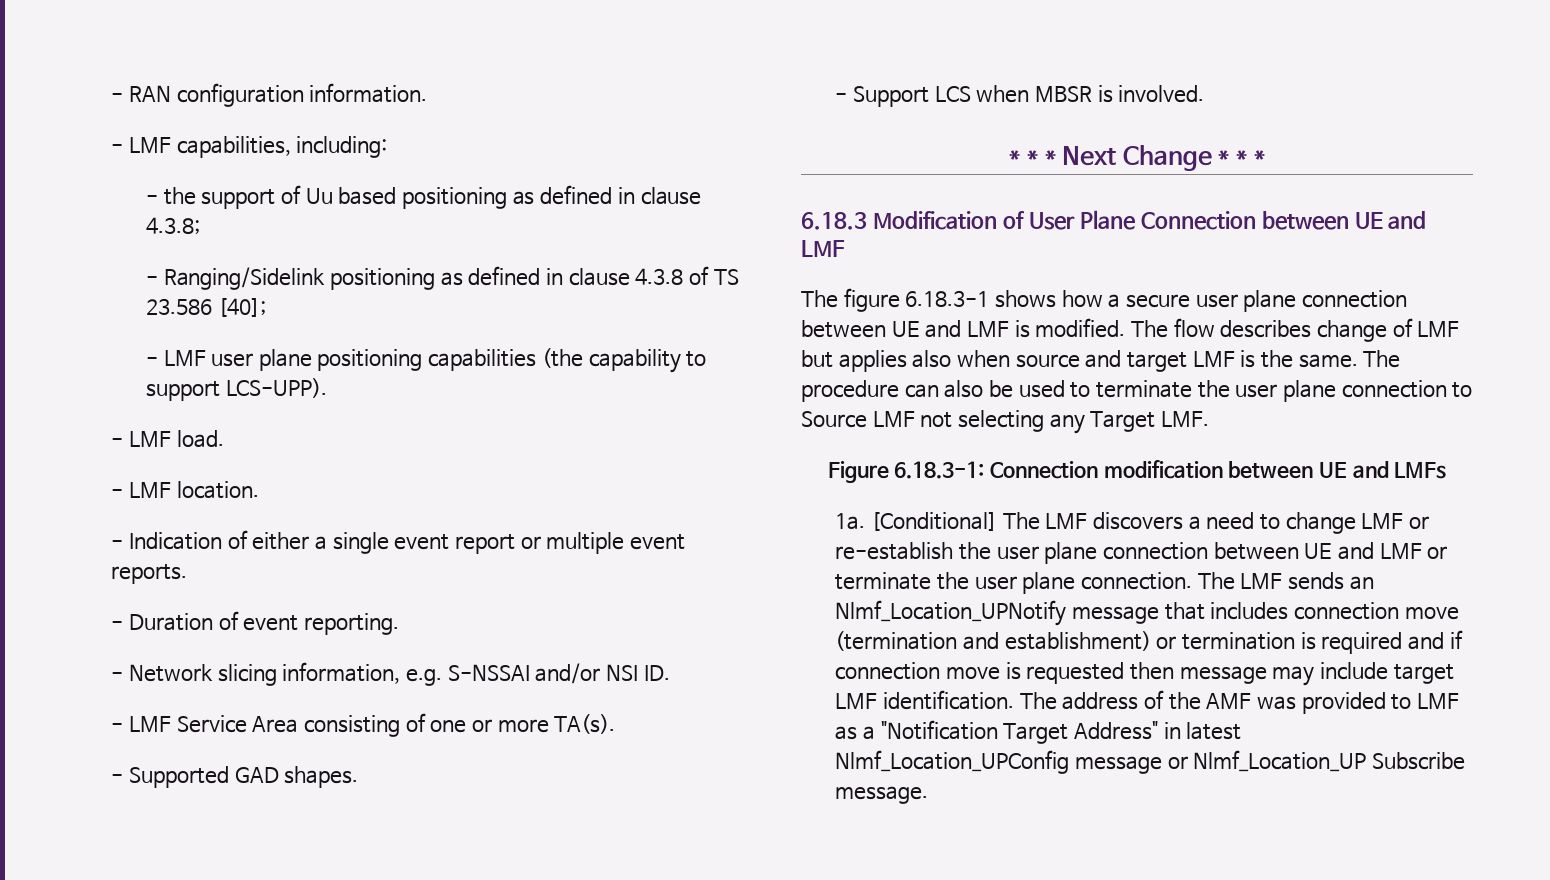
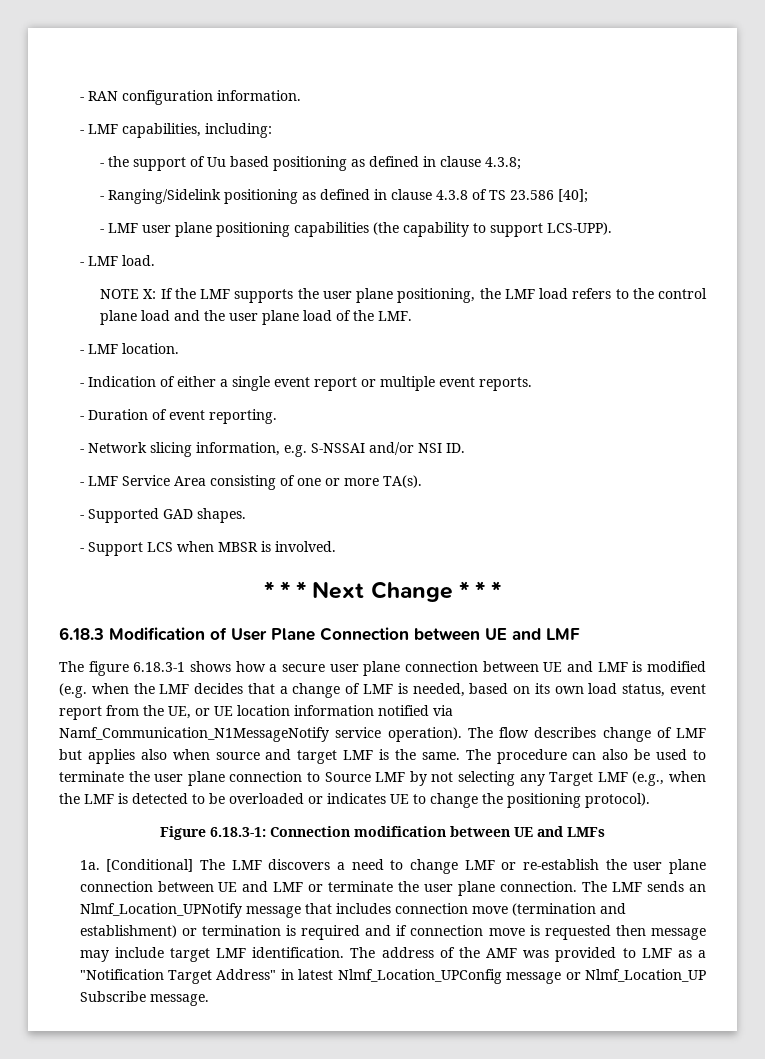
+ NOTE X: If the LMF supports the user plane positioning, the LMF load refers to the control plane load and the user plane load of the LMF.
- The figure 6.18.3-1 shows how a secure user plane connection between UE and LMF is modified.
+ The figure 6.18.3-1 shows how a secure user plane connection between UE and LMF is modified (e.g. when the LMF decides that a change of LMF is needed, based on its own load status, event report from the UE, or UE location information notified via Namf_Communication_N1MessageNotify service operation).
- The procedure can also be used to terminate the user plane connection to Source LMF not selecting any Target LMF.
+ The procedure can also be used to terminate the user plane connection to Source LMF by not selecting any Target LMF (e.g., when the LMF is detected to be overloaded or indicates UE to change the positioning protocol).

